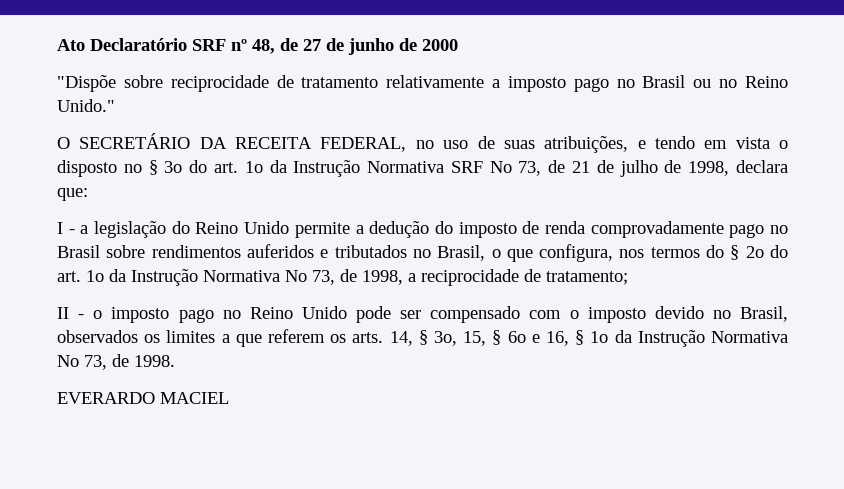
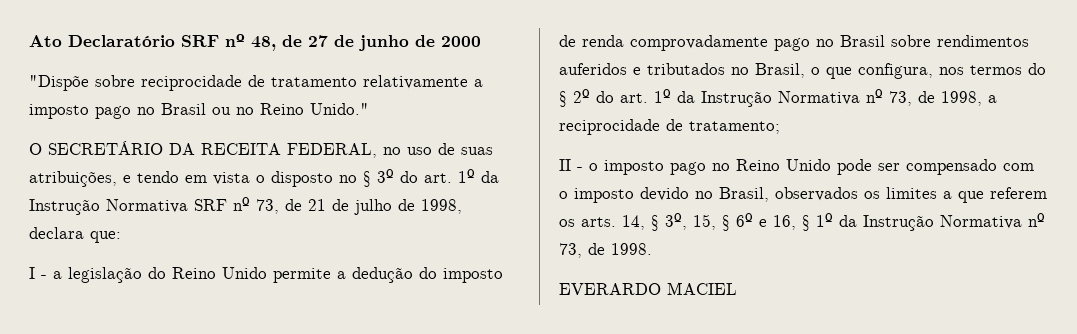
- O SECRETÁRIO DA RECEITA FEDERAL, no uso de suas atribuições, e tendo em vista o disposto no § 3o do art. 1o da Instrução Normativa SRF No 73, de 21 de julho de 1998, declara que:
+ O SECRETÁRIO DA RECEITA FEDERAL, no uso de suas atribuições, e tendo em vista o disposto no § 3º do art. 1º da Instrução Normativa SRF nº 73, de 21 de julho de 1998, declara que:
- I - a legislação do Reino Unido permite a dedução do imposto de renda comprovadamente pago no Brasil sobre rendimentos auferidos e tributados no Brasil, o que configura, nos termos do § 2o do art. 1o da Instrução Normativa No 73, de 1998, a reciprocidade de tratamento;
+ I - a legislação do Reino Unido permite a dedução do imposto de renda comprovadamente pago no Brasil sobre rendimentos auferidos e tributados no Brasil, o que configura, nos termos do § 2º do art. 1º da Instrução Normativa nº 73, de 1998, a reciprocidade de tratamento;
- II - o imposto pago no Reino Unido pode ser compensado com o imposto devido no Brasil, observados os limites a que referem os arts. 14, § 3o, 15, § 6o e 16, § 1o da Instrução Normativa No 73, de 1998.
+ II - o imposto pago no Reino Unido pode ser compensado com o imposto devido no Brasil, observados os limites a que referem os arts. 14, § 3º, 15, § 6º e 16, § 1º da Instrução Normativa nº 73, de 1998.

